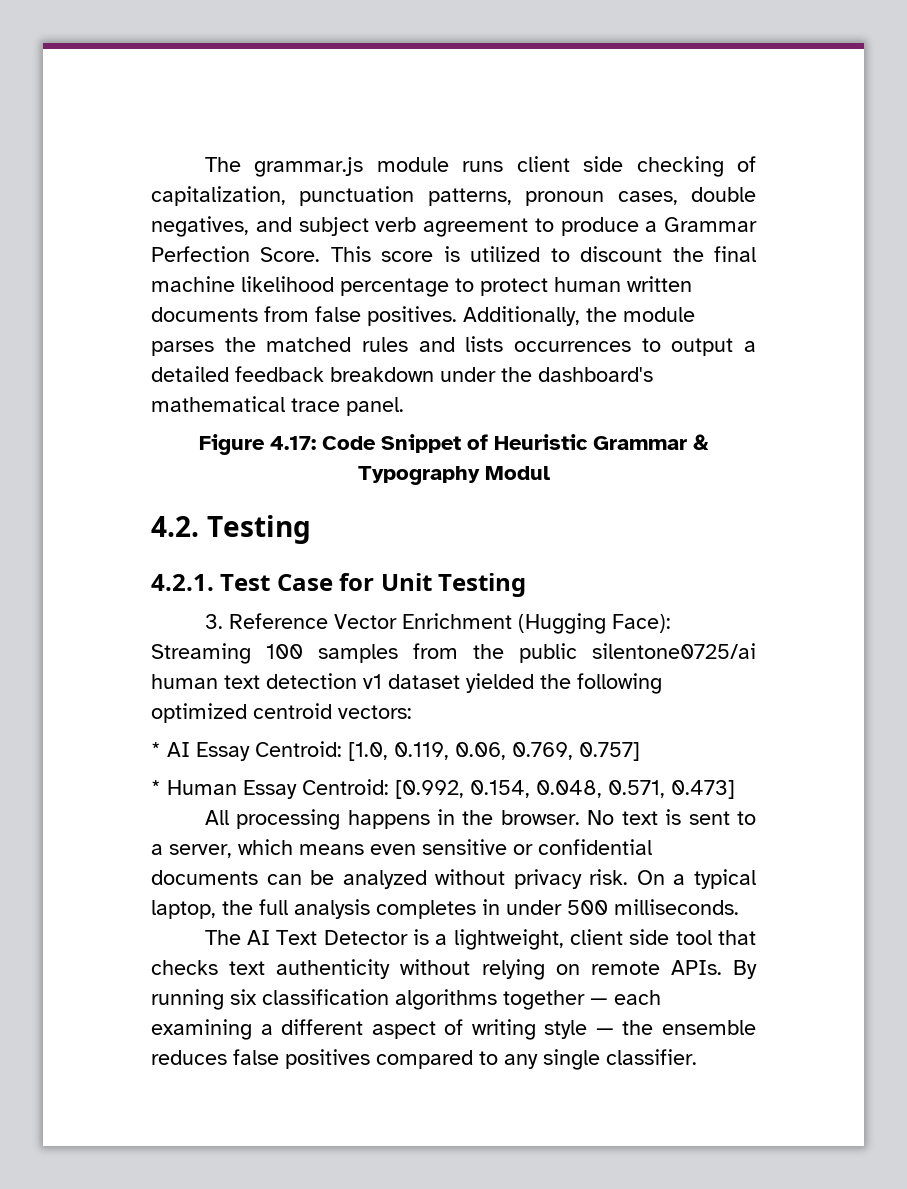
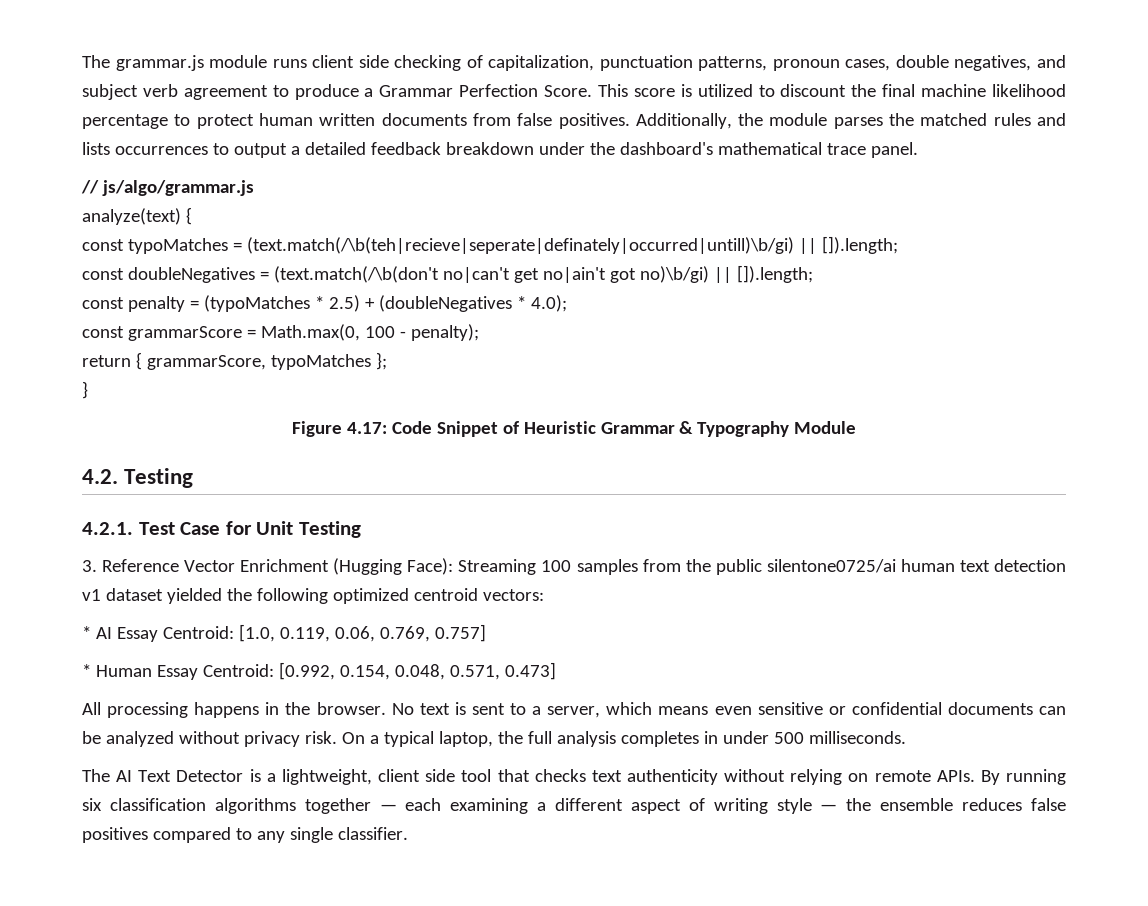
+ // js/algo/grammar.js
+ analyze(text) {
+ const typoMatches = (text.match(/\b(teh|recieve|seperate|definately|occurred|untill)\b/gi) || []).length;
+ const doubleNegatives = (text.match(/\b(don't no|can't get no|ain't got no)\b/gi) || []).length;
+ const penalty = (typoMatches * 2.5) + (doubleNegatives * 4.0);
+ const grammarScore = Math.max(0, 100 - penalty);
+ return { grammarScore, typoMatches };
+ }
- Figure 4.17: Code Snippet of Heuristic Grammar & Typography Modul
+ Figure 4.17: Code Snippet of Heuristic Grammar & Typography Module

